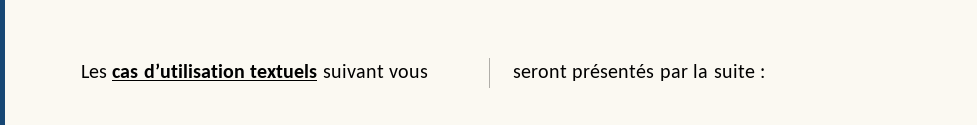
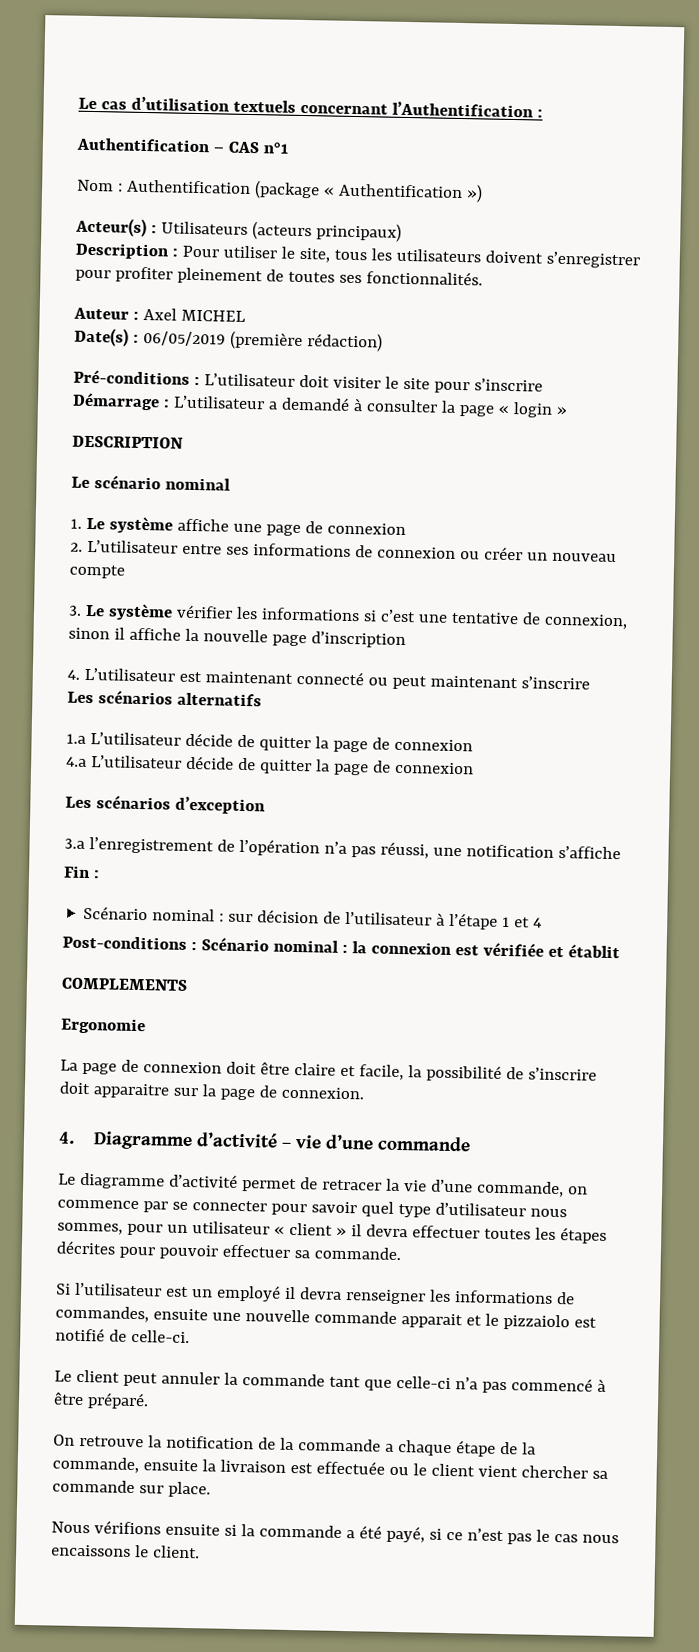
- Les cas d’utilisation textuels suivant vous seront présentés par la suite :
+ Le cas d’utilisation textuels concernant l’Authentification :
+ Authentification – CAS n°1
+ Nom : Authentification (package « Authentification »)
+ Acteur(s) : Utilisateurs (acteurs principaux)
+ Description : Pour utiliser le site, tous les utilisateurs doivent s’enregistrer pour profiter pleinement de toutes ses fonctionnalités.
+ Auteur : Axel MICHEL
+ Date(s) : 06/05/2019 (première rédaction)
+ Pré-conditions : L’utilisateur doit visiter le site pour s’inscrire
+ Démarrage : L’utilisateur a demandé à consulter la page « login »
+ DESCRIPTION
+ Le scénario nominal
+ 1. Le système affiche une page de connexion
+ 2. L’utilisateur entre ses informations de connexion ou créer un nouveau compte
+ 3. Le système vérifier les informations si c’est une tentative de connexion, sinon il affiche la nouvelle page d’inscription
+ 4. L’utilisateur est maintenant connecté ou peut maintenant s’inscrire
+ Les scénarios alternatifs
+ 1.a L’utilisateur décide de quitter la page de connexion
+ 4.a L’utilisateur décide de quitter la page de connexion
+ Les scénarios d’exception
+ 3.a l’enregistrement de l’opération n’a pas réussi, une notification s’affiche
+ Fin :
+ Scénario nominal : sur décision de l’utilisateur à l’étape 1 et 4
+ Post-conditions : Scénario nominal : la connexion est vérifiée et établit
+ COMPLEMENTS
+ Ergonomie
+ La page de connexion doit être claire et facile, la possibilité de s’inscrire doit apparaitre sur la page de connexion.
+ 4. Diagramme d’activité – vie d’une commande
+ Le diagramme d’activité permet de retracer la vie d’une commande, on commence par se connecter pour savoir quel type d’utilisateur nous sommes, pour un utilisateur « client » il devra effectuer toutes les étapes décrites pour pouvoir effectuer sa commande.
+ Si l’utilisateur est un employé il devra renseigner les informations de commandes, ensuite une nouvelle commande apparait et le pizzaiolo est notifié de celle-ci.
+ Le client peut annuler la commande tant que celle-ci n’a pas commencé à être préparé.
+ On retrouve la notification de la commande a chaque étape de la commande, ensuite la livraison est effectuée ou le client vient chercher sa commande sur place.
+ Nous vérifions ensuite si la commande a été payé, si ce n’est pas le cas nous encaissons le client.

